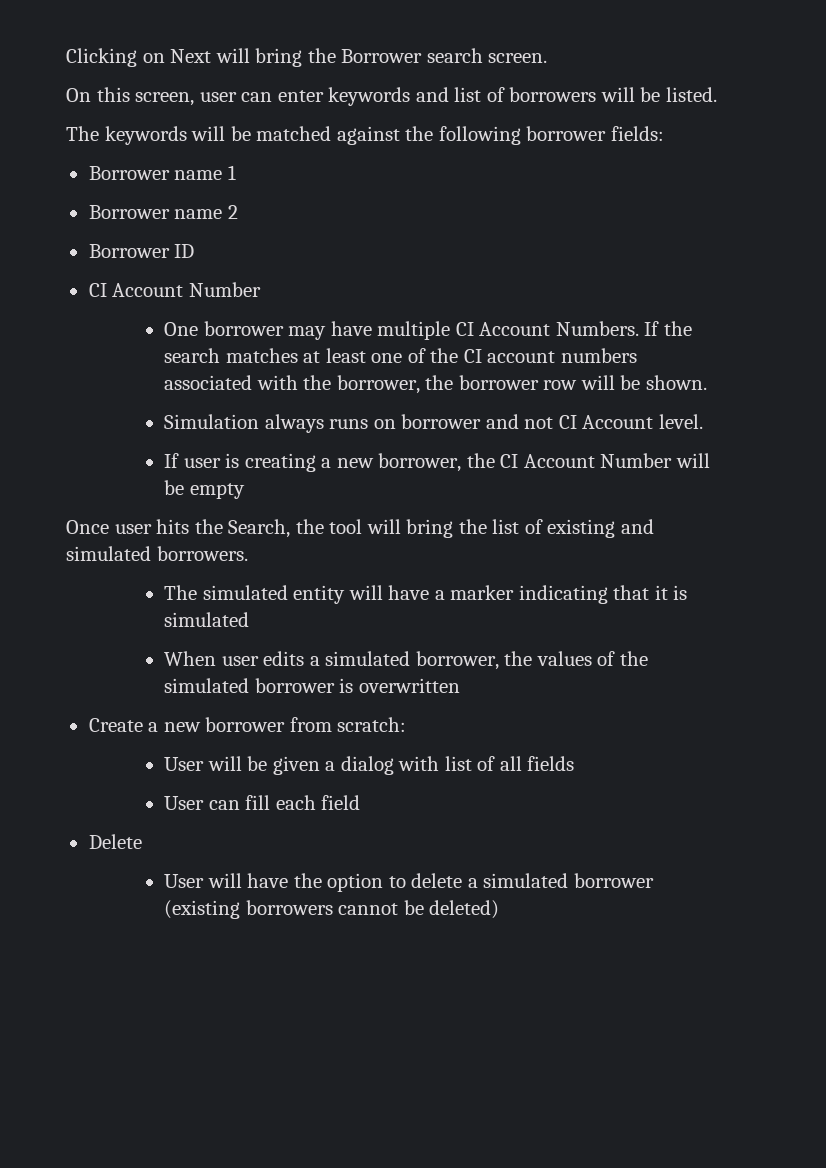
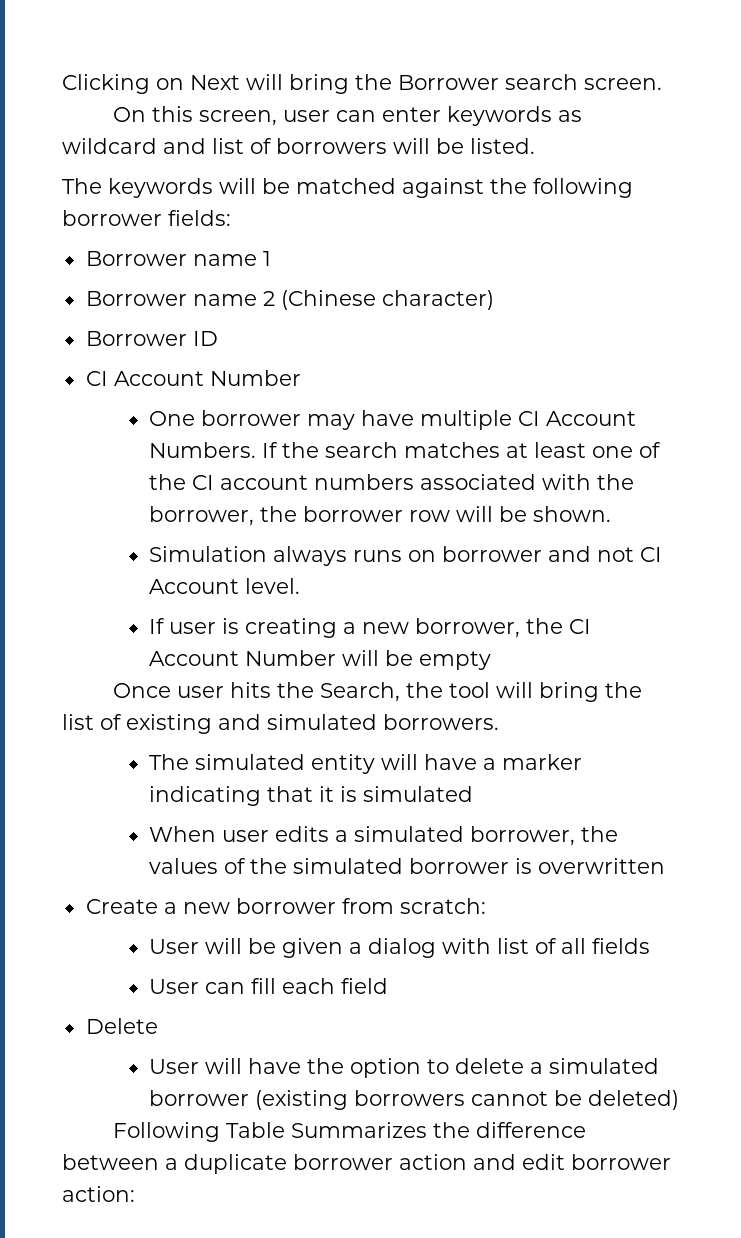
- On this screen, user can enter keywords and list of borrowers will be listed.
+ On this screen, user can enter keywords as wildcard and list of borrowers will be listed.
- Borrower name 2
+ Borrower name 2 (Chinese character)
+ Following Table Summarizes the difference between a duplicate borrower action and edit borrower action:

